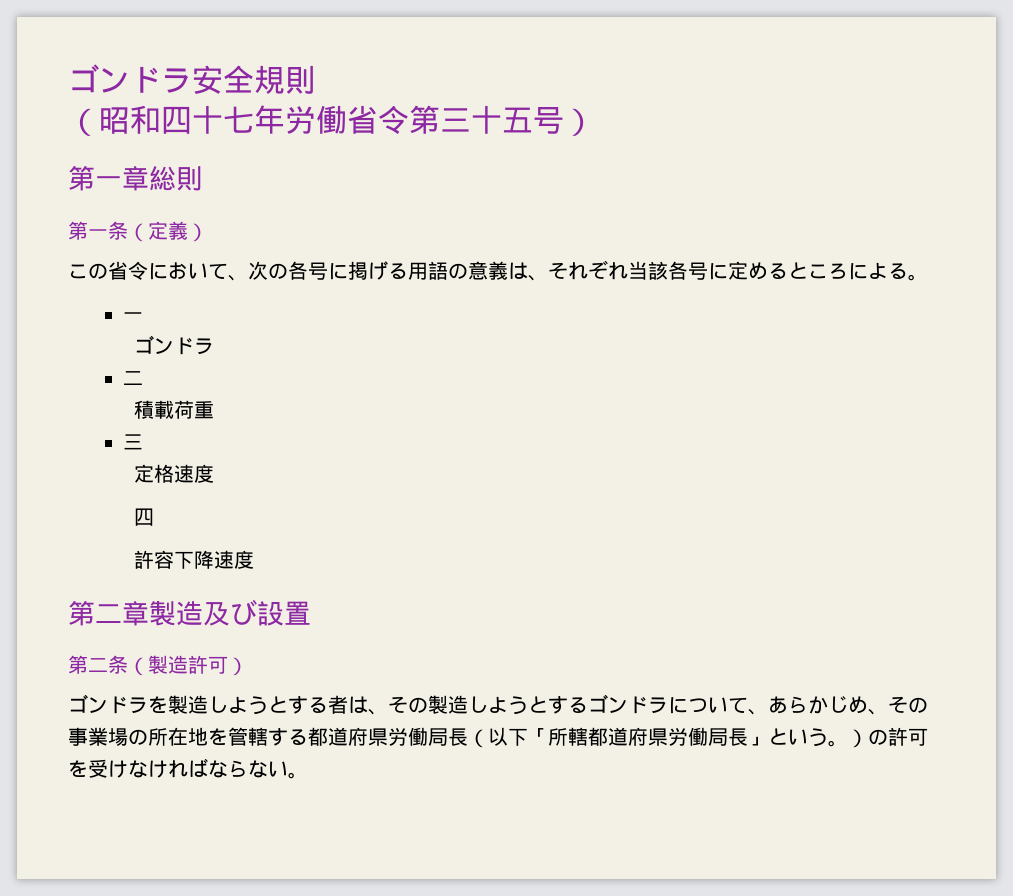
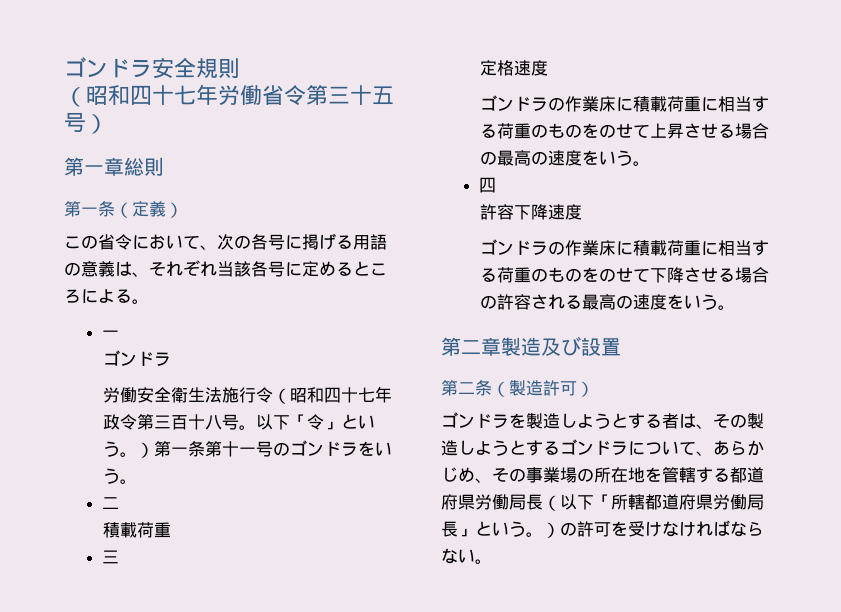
+ 労働安全衛生法施行令（昭和四十七年政令第三百十八号。以下「令」という。）第一条第十一号のゴンドラをいう。
  定格速度
+ ゴンドラの作業床に積載荷重に相当する荷重のものをのせて上昇させる場合の最高の速度をいう。
  四
  許容下降速度
+ ゴンドラの作業床に積載荷重に相当する荷重のものをのせて下降させる場合の許容される最高の速度をいう。

